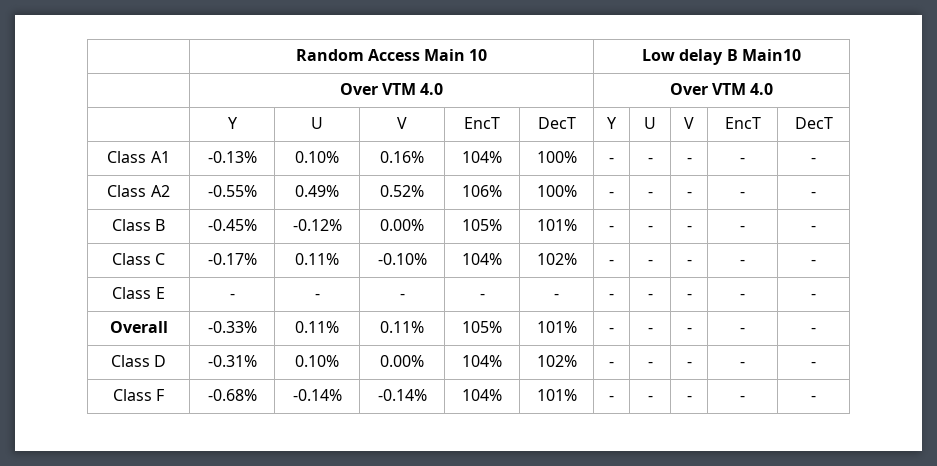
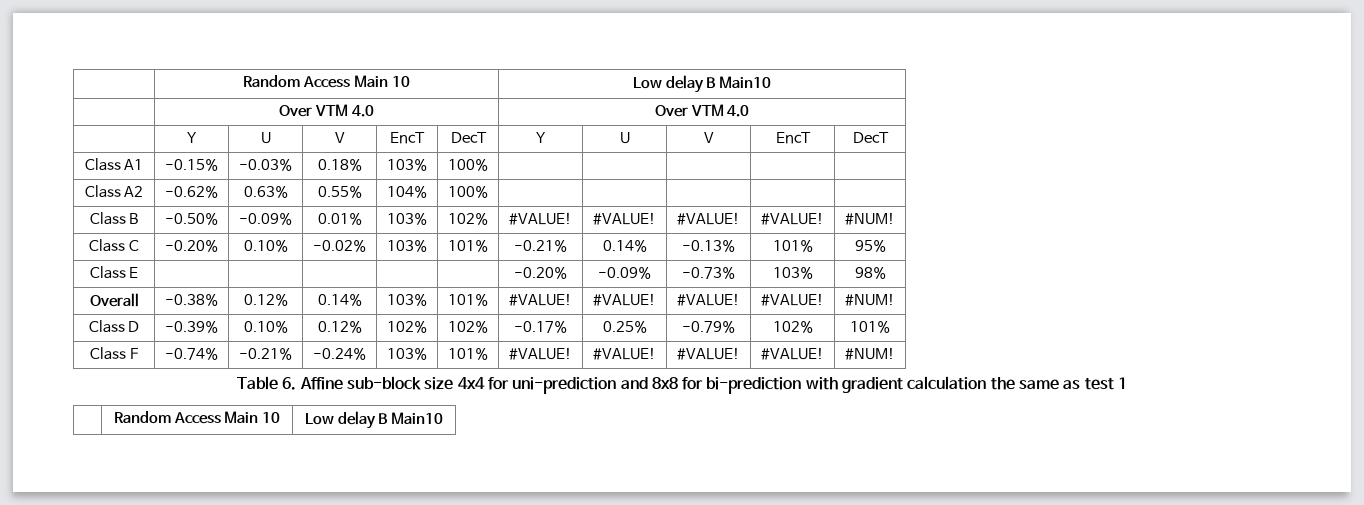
- Class A1 | -0.13% | 0.10% | 0.16% | 104% | 100% | - | - | - | - | -
- Class A2 | -0.55% | 0.49% | 0.52% | 106% | 100% | - | - | - | - | -
- Class B | -0.45% | -0.12% | 0.00% | 105% | 101% | - | - | - | - | -
- Class C | -0.17% | 0.11% | -0.10% | 104% | 102% | - | - | - | - | -
- Class E | - | - | - | - | - | - | - | - | - | -
- Overall | -0.33% | 0.11% | 0.11% | 105% | 101% | - | - | - | - | -
+ Class A1 | -0.15% | -0.03% | 0.18% | 103% | 100% | | | | |
+ Class A2 | -0.62% | 0.63% | 0.55% | 104% | 100% | | | | |
+ Class B | -0.50% | -0.09% | 0.01% | 103% | 102% | #VALUE! | #VALUE! | #VALUE! | #VALUE! | #NUM!
+ Class C | -0.20% | 0.10% | -0.02% | 103% | 101% | -0.21% | 0.14% | -0.13% | 101% | 95%
+ Class E | | | | | | -0.20% | -0.09% | -0.73% | 103% | 98%
+ Overall | -0.38% | 0.12% | 0.14% | 103% | 101% | #VALUE! | #VALUE! | #VALUE! | #VALUE! | #NUM!
- Class D | -0.31% | 0.10% | 0.00% | 104% | 102% | - | - | - | - | -
- Class F | -0.68% | -0.14% | -0.14% | 104% | 101% | - | - | - | - | -
+ Class D | -0.39% | 0.10% | 0.12% | 102% | 102% | -0.17% | 0.25% | -0.79% | 102% | 101%
+ Class F | -0.74% | -0.21% | -0.24% | 103% | 101% | #VALUE! | #VALUE! | #VALUE! | #VALUE! | #NUM!
+ Table 6. Affine sub-block size 4x4 for uni-prediction and 8x8 for bi-prediction with gradient calculation the same as test 1
+ | Random Access Main 10 | Low delay B Main10

